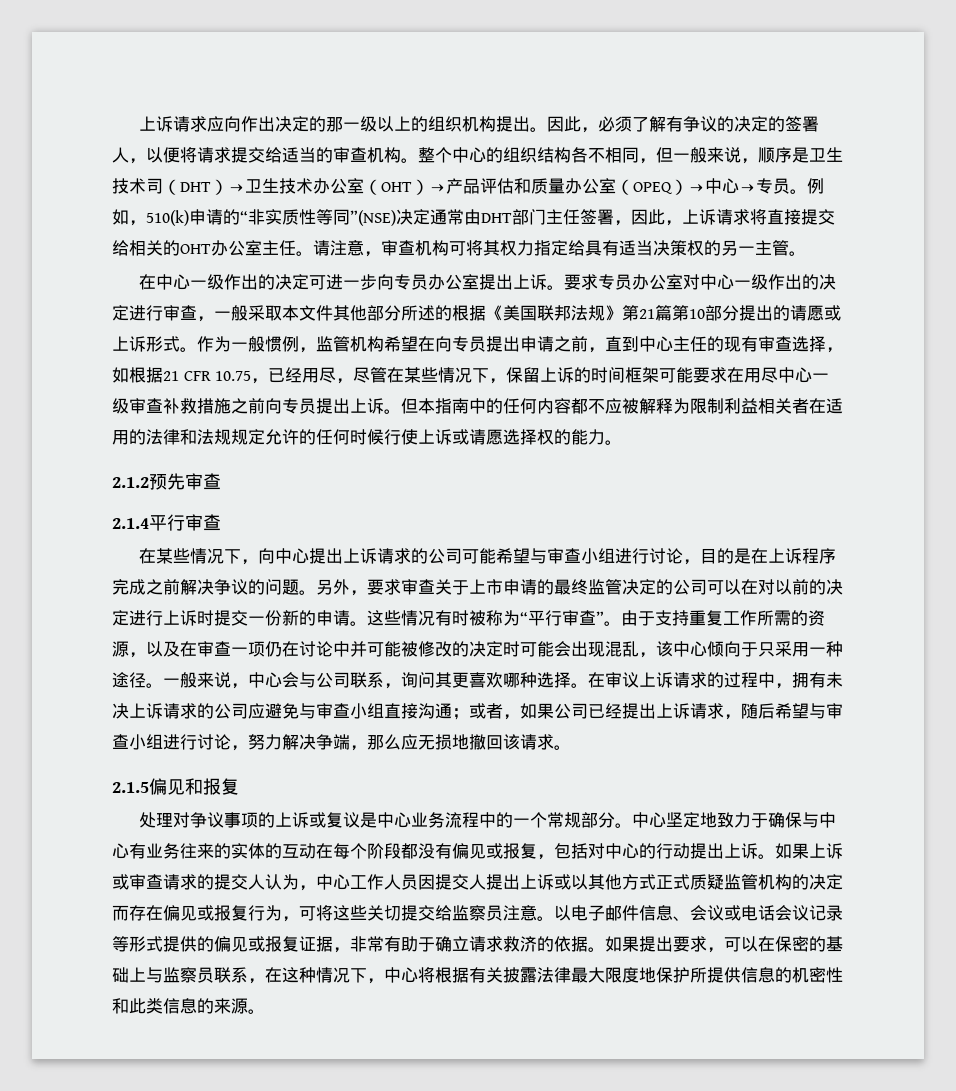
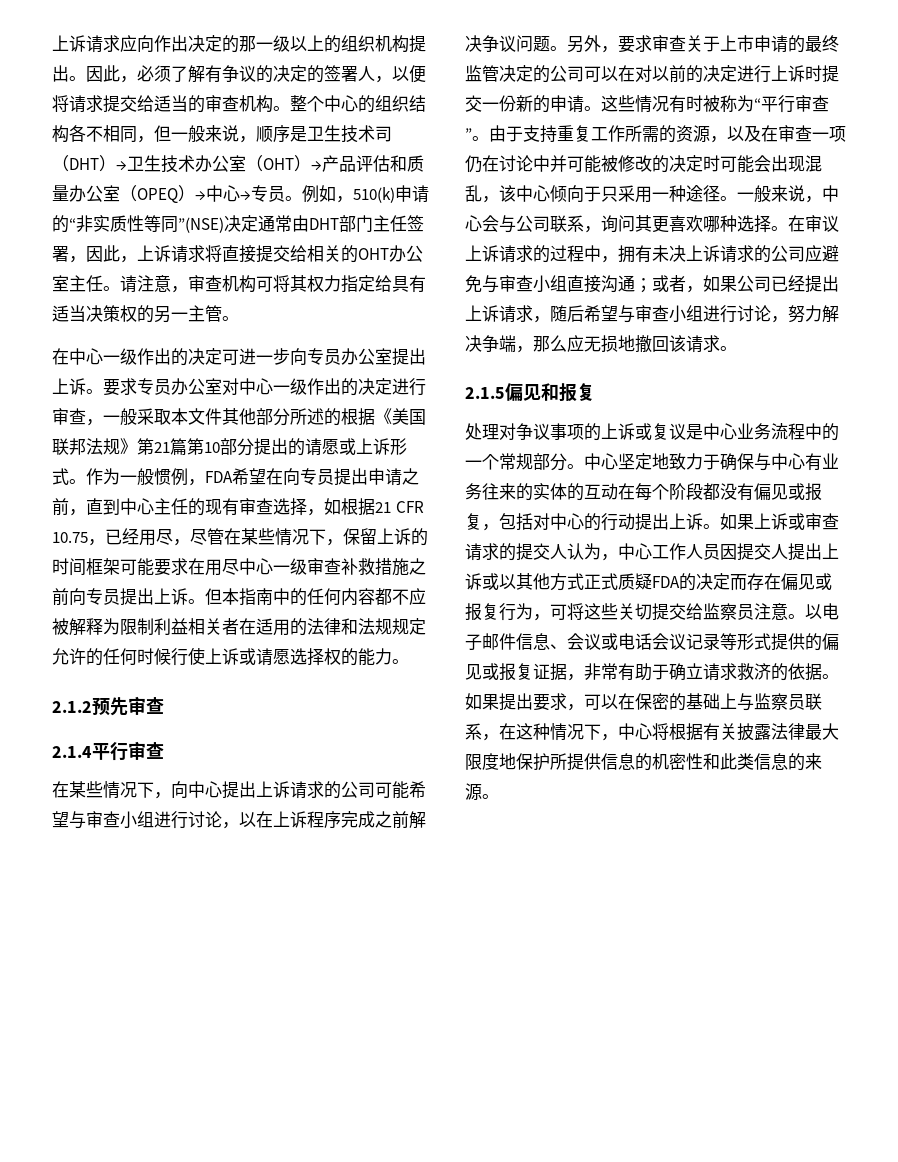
- 作为一般惯例，监管机构希望在向专员提出申请之前，直到中心主任的现有审查选择，如根据21 CFR 10.75，已经用尽，尽管在某些情况下，保留上诉的时间框架可能要求在用尽中心一级审查补救措施之前向专员提出上诉。
+ 作为一般惯例，FDA希望在向专员提出申请之前，直到中心主任的现有审查选择，如根据21 CFR 10.75，已经用尽，尽管在某些情况下，保留上诉的时间框架可能要求在用尽中心一级审查补救措施之前向专员提出上诉。
- 在某些情况下，向中心提出上诉请求的公司可能希望与审查小组进行讨论，目的是在上诉程序完成之前解决争议的问题。
+ 在某些情况下，向中心提出上诉请求的公司可能希望与审查小组进行讨论，以在上诉程序完成之前解决争议问题。
- 如果上诉或审查请求的提交人认为，中心工作人员因提交人提出上诉或以其他方式正式质疑监管机构的决定而存在偏见或报复行为，可将这些关切提交给监察员注意。
+ 如果上诉或审查请求的提交人认为，中心工作人员因提交人提出上诉或以其他方式正式质疑FDA的决定而存在偏见或报复行为，可将这些关切提交给监察员注意。

